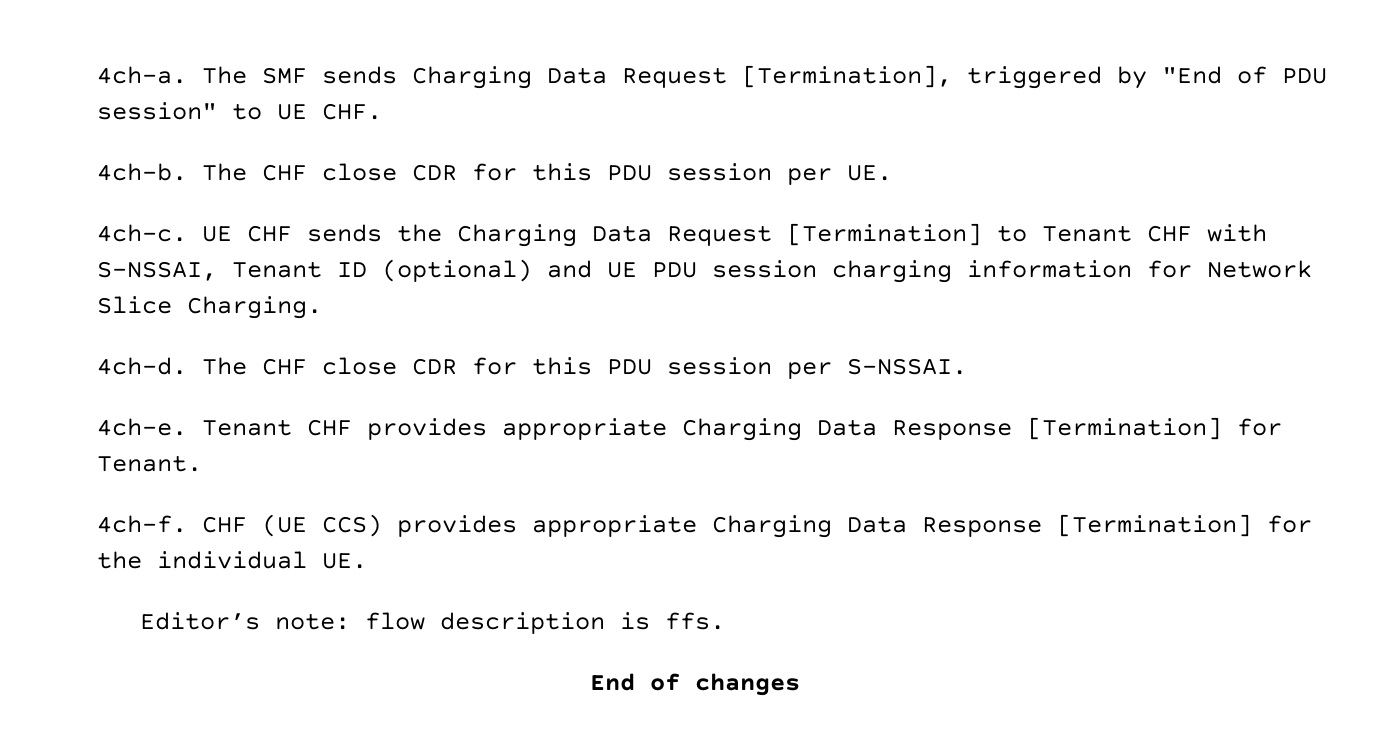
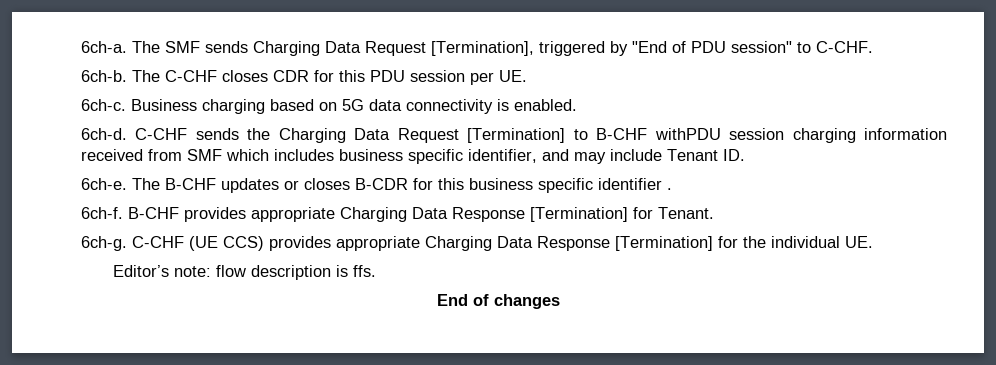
- 4ch-a.
+ 6ch-a.
- The SMF sends Charging Data Request [Termination], triggered by "End of PDU session" to UE CHF.
- 4ch-b. The CHF close CDR for this PDU session per UE.
+ The SMF sends Charging Data Request [Termination], triggered by "End of PDU session" to C-CHF.
+ 6ch-b. The C-CHF closes CDR for this PDU session per UE.
- 4ch-c. UE CHF sends the Charging Data Request [Termination] to Tenant CHF with S-NSSAI, Tenant ID (optional) and UE PDU session charging information for Network Slice Charging.
- 4ch-d. The CHF close CDR for this PDU session per S-NSSAI.
- 4ch-e. Tenant CHF provides appropriate Charging Data Response [Termination] for Tenant.
+ 6ch-c. Business charging based on 5G data connectivity is enabled.
+ 6ch-d. C-CHF sends the Charging Data Request [Termination] to B-CHF withPDU session charging information received from SMF which includes business specific identifier, and may include Tenant ID.
+ 6ch-e. The B-CHF updates or closes B-CDR for this business specific identifier .
+ 6ch-f. B-CHF provides appropriate Charging Data Response [Termination] for Tenant.
- 4ch-f. CHF (UE CCS) provides appropriate Charging Data Response [Termination] for the individual UE.
+ 6ch-g. C-CHF (UE CCS) provides appropriate Charging Data Response [Termination] for the individual UE.

